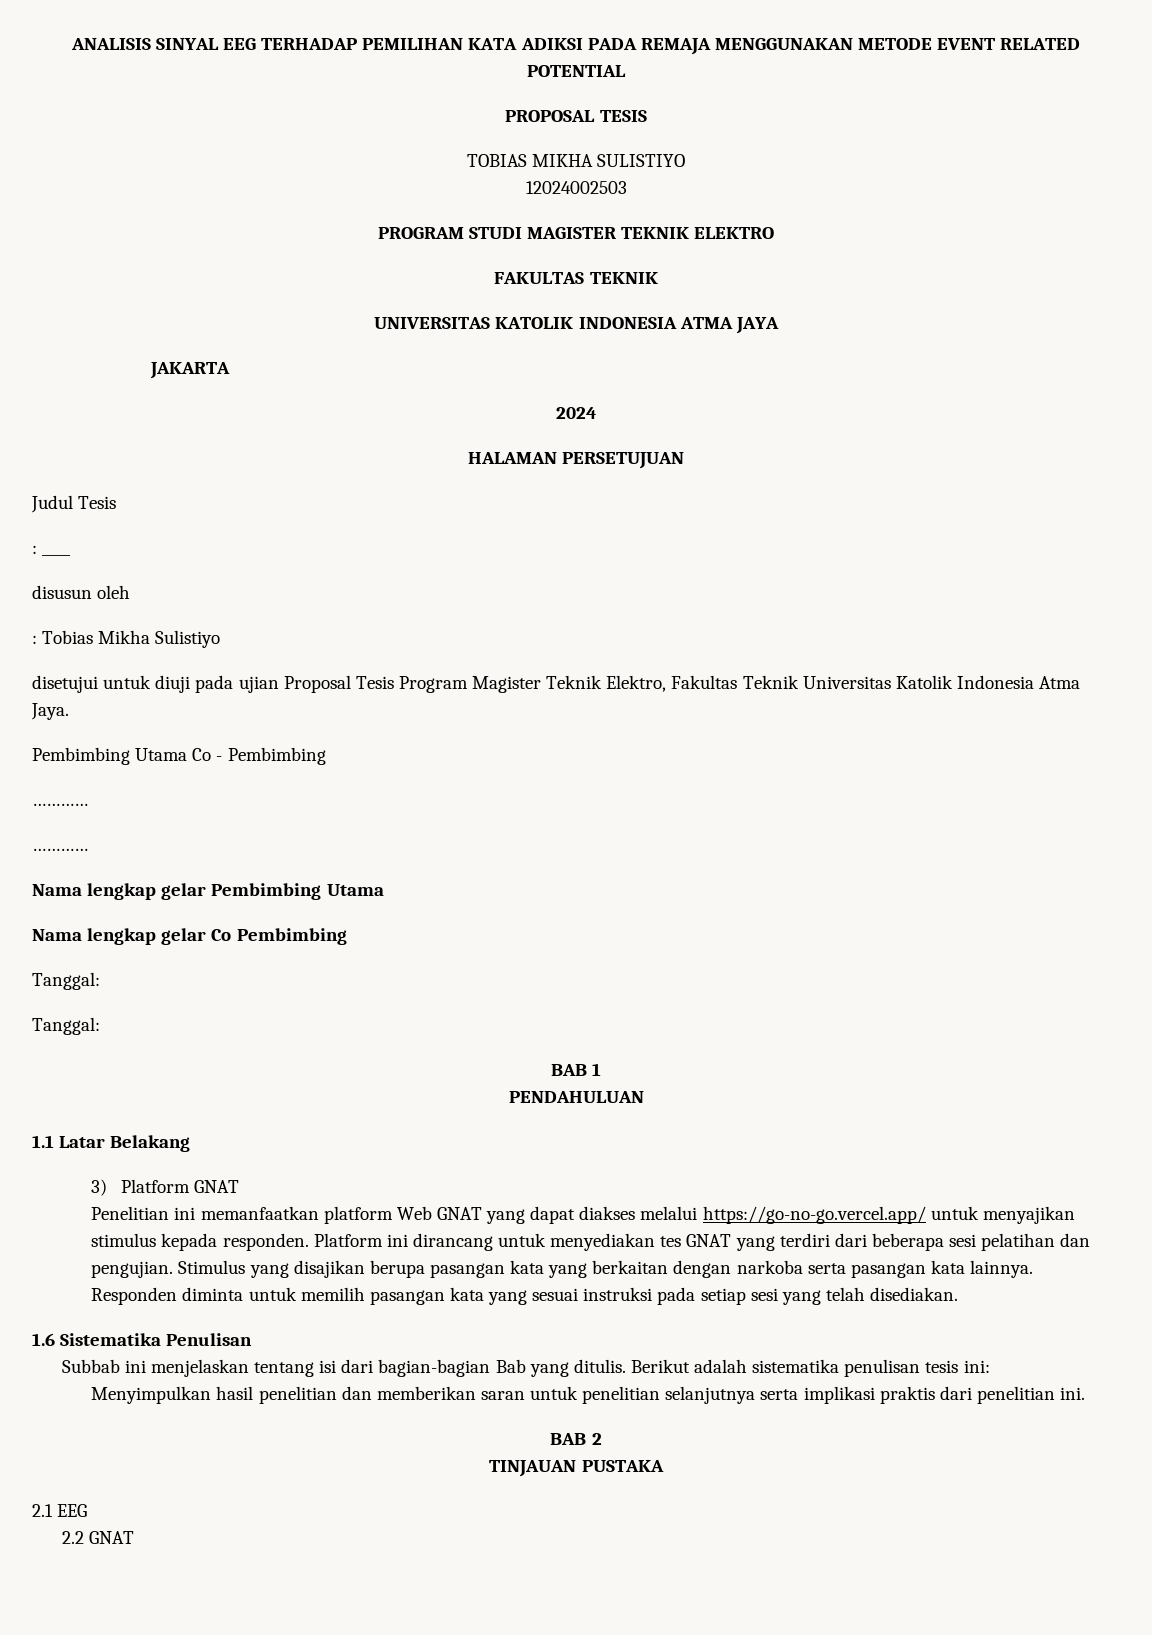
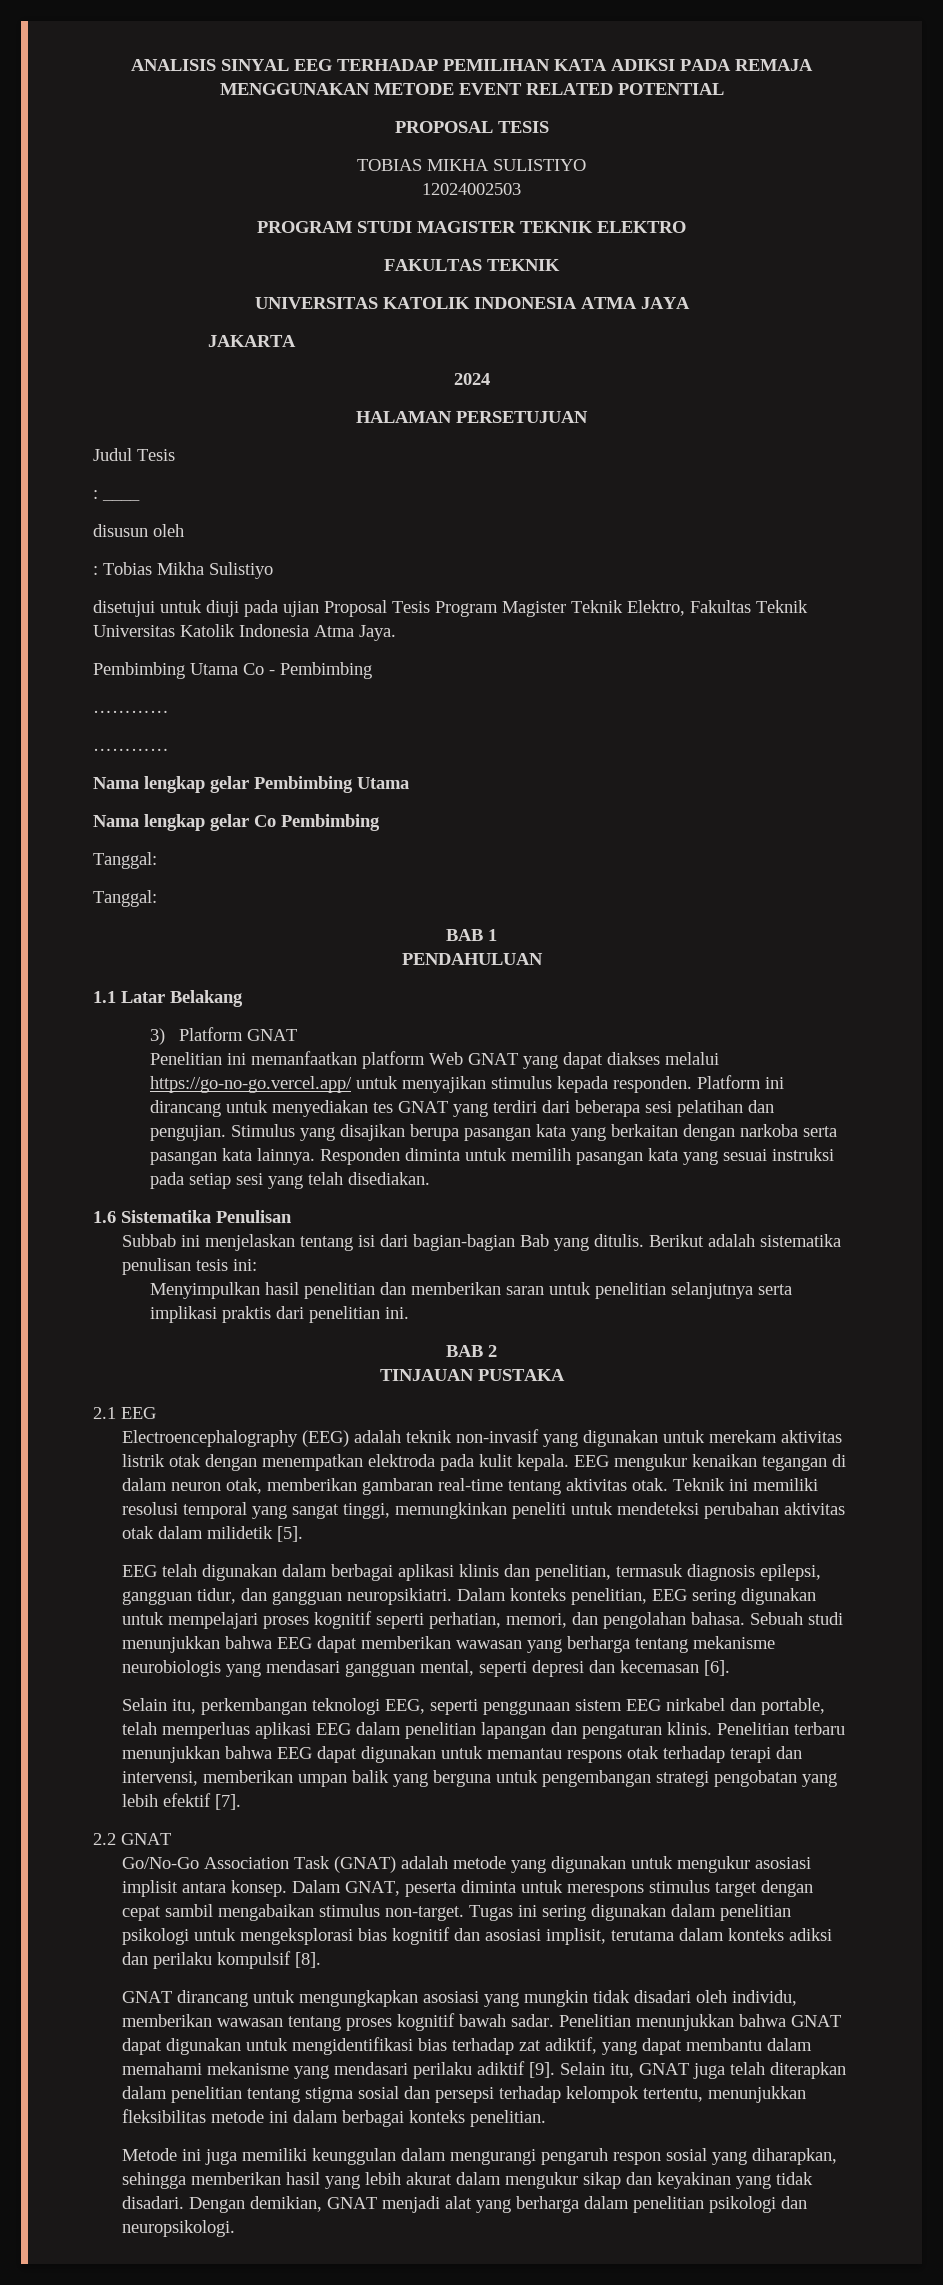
+ Electroencephalography (EEG) adalah teknik non-invasif yang digunakan untuk merekam aktivitas listrik otak dengan menempatkan elektroda pada kulit kepala. EEG mengukur kenaikan tegangan di dalam neuron otak, memberikan gambaran real-time tentang aktivitas otak. Teknik ini memiliki resolusi temporal yang sangat tinggi, memungkinkan peneliti untuk mendeteksi perubahan aktivitas otak dalam milidetik [5].
+ EEG telah digunakan dalam berbagai aplikasi klinis dan penelitian, termasuk diagnosis epilepsi, gangguan tidur, dan gangguan neuropsikiatri. Dalam konteks penelitian, EEG sering digunakan untuk mempelajari proses kognitif seperti perhatian, memori, dan pengolahan bahasa. Sebuah studi menunjukkan bahwa EEG dapat memberikan wawasan yang berharga tentang mekanisme neurobiologis yang mendasari gangguan mental, seperti depresi dan kecemasan [6].
+ Selain itu, perkembangan teknologi EEG, seperti penggunaan sistem EEG nirkabel dan portable, telah memperluas aplikasi EEG dalam penelitian lapangan dan pengaturan klinis. Penelitian terbaru menunjukkan bahwa EEG dapat digunakan untuk memantau respons otak terhadap terapi dan intervensi, memberikan umpan balik yang berguna untuk pengembangan strategi pengobatan yang lebih efektif [7].
  2.2 GNAT
+ Go/No-Go Association Task (GNAT) adalah metode yang digunakan untuk mengukur asosiasi implisit antara konsep. Dalam GNAT, peserta diminta untuk merespons stimulus target dengan cepat sambil mengabaikan stimulus non-target. Tugas ini sering digunakan dalam penelitian psikologi untuk mengeksplorasi bias kognitif dan asosiasi implisit, terutama dalam konteks adiksi dan perilaku kompulsif [8].
+ GNAT dirancang untuk mengungkapkan asosiasi yang mungkin tidak disadari oleh individu, memberikan wawasan tentang proses kognitif bawah sadar. Penelitian menunjukkan bahwa GNAT dapat digunakan untuk mengidentifikasi bias terhadap zat adiktif, yang dapat membantu dalam memahami mekanisme yang mendasari perilaku adiktif [9]. Selain itu, GNAT juga telah diterapkan dalam penelitian tentang stigma sosial dan persepsi terhadap kelompok tertentu, menunjukkan fleksibilitas metode ini dalam berbagai konteks penelitian.
+ Metode ini juga memiliki keunggulan dalam mengurangi pengaruh respon sosial yang diharapkan, sehingga memberikan hasil yang lebih akurat dalam mengukur sikap dan keyakinan yang tidak disadari. Dengan demikian, GNAT menjadi alat yang berharga dalam penelitian psikologi dan neuropsikologi.

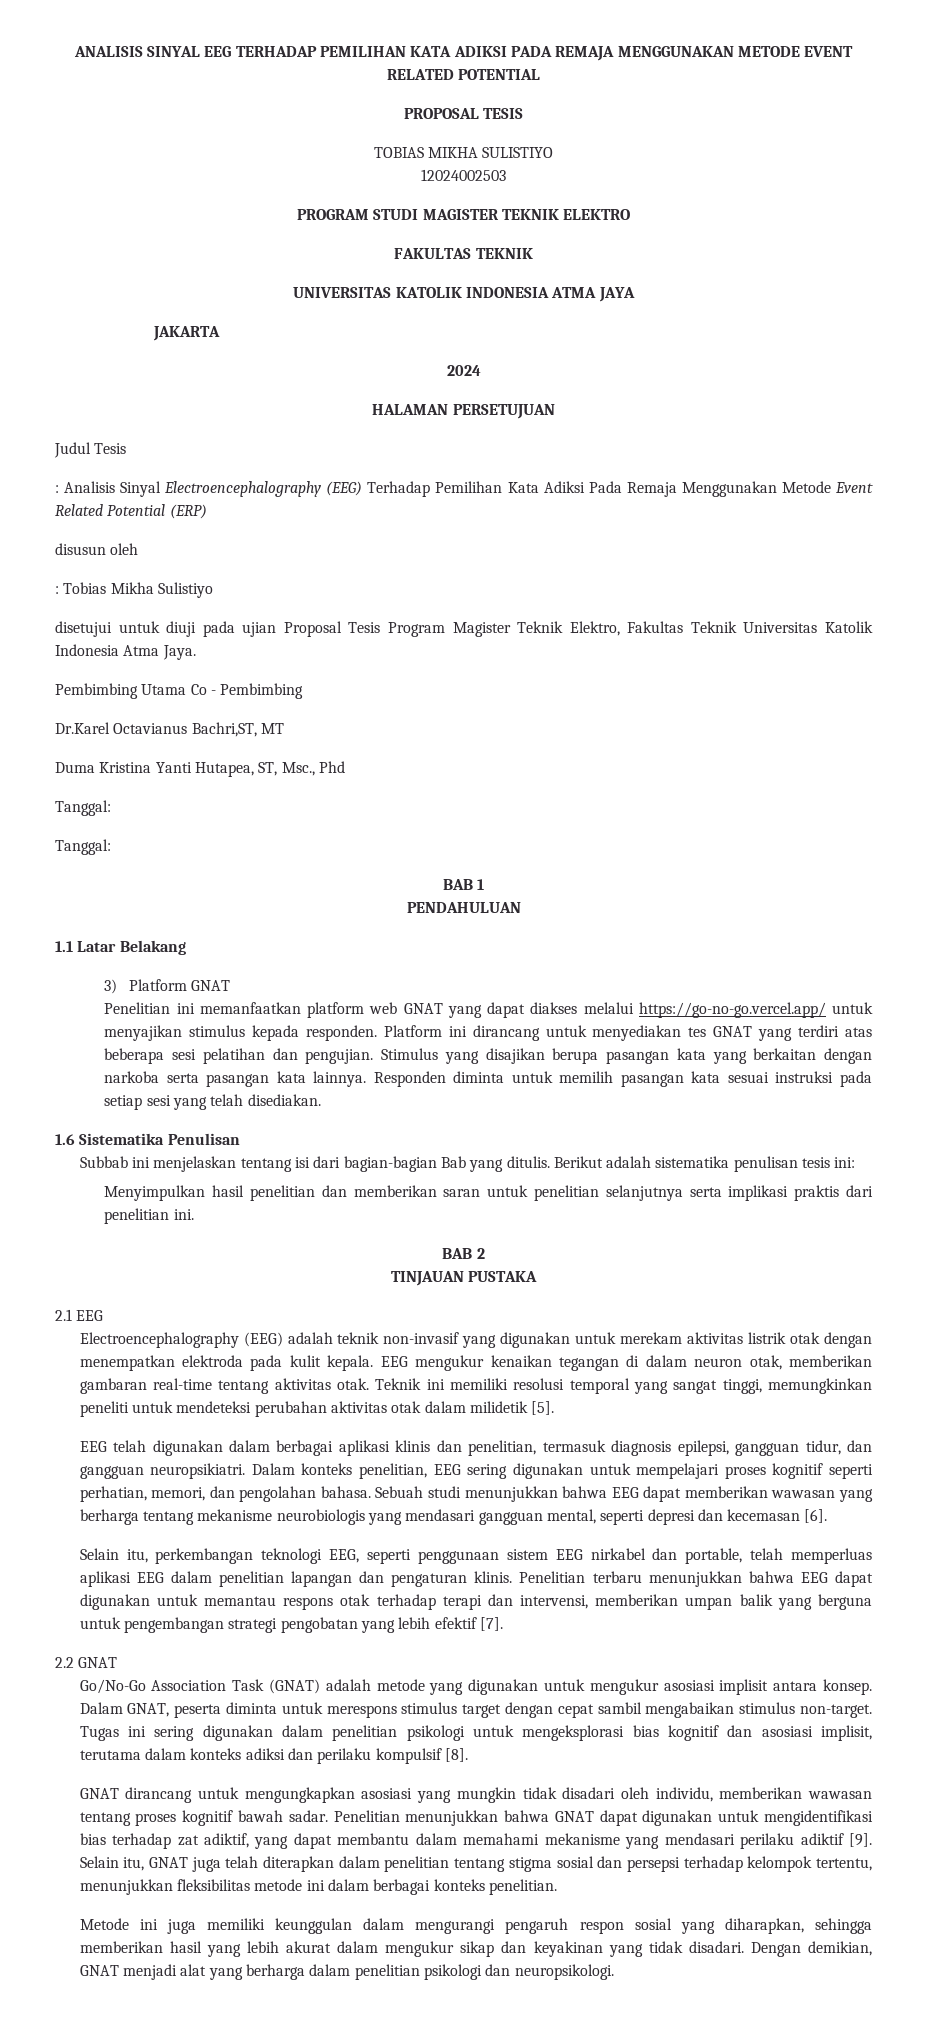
- : ____
+ : Analisis Sinyal Electroencephalography (EEG) Terhadap Pemilihan Kata Adiksi Pada Remaja Menggunakan Metode Event Related Potential (ERP)
  Pembimbing Utama Co - Pembimbing
- …………
- …………
- Nama lengkap gelar Pembimbing Utama
- Nama lengkap gelar Co Pembimbing
+ Dr.Karel Octavianus Bachri,ST, MT
+ Duma Kristina Yanti Hutapea, ST, Msc., Phd
- Penelitian ini memanfaatkan platform Web GNAT yang dapat diakses melalui https://go-no-go.vercel.app/ untuk menyajikan stimulus kepada responden.
+ Penelitian ini memanfaatkan platform web GNAT yang dapat diakses melalui https://go-no-go.vercel.app/ untuk menyajikan stimulus kepada responden.
- Platform ini dirancang untuk menyediakan tes GNAT yang terdiri dari beberapa sesi pelatihan dan pengujian.
+ Platform ini dirancang untuk menyediakan tes GNAT yang terdiri atas beberapa sesi pelatihan dan pengujian.
- Responden diminta untuk memilih pasangan kata yang sesuai instruksi pada setiap sesi yang telah disediakan.
+ Responden diminta untuk memilih pasangan kata sesuai instruksi pada setiap sesi yang telah disediakan.

